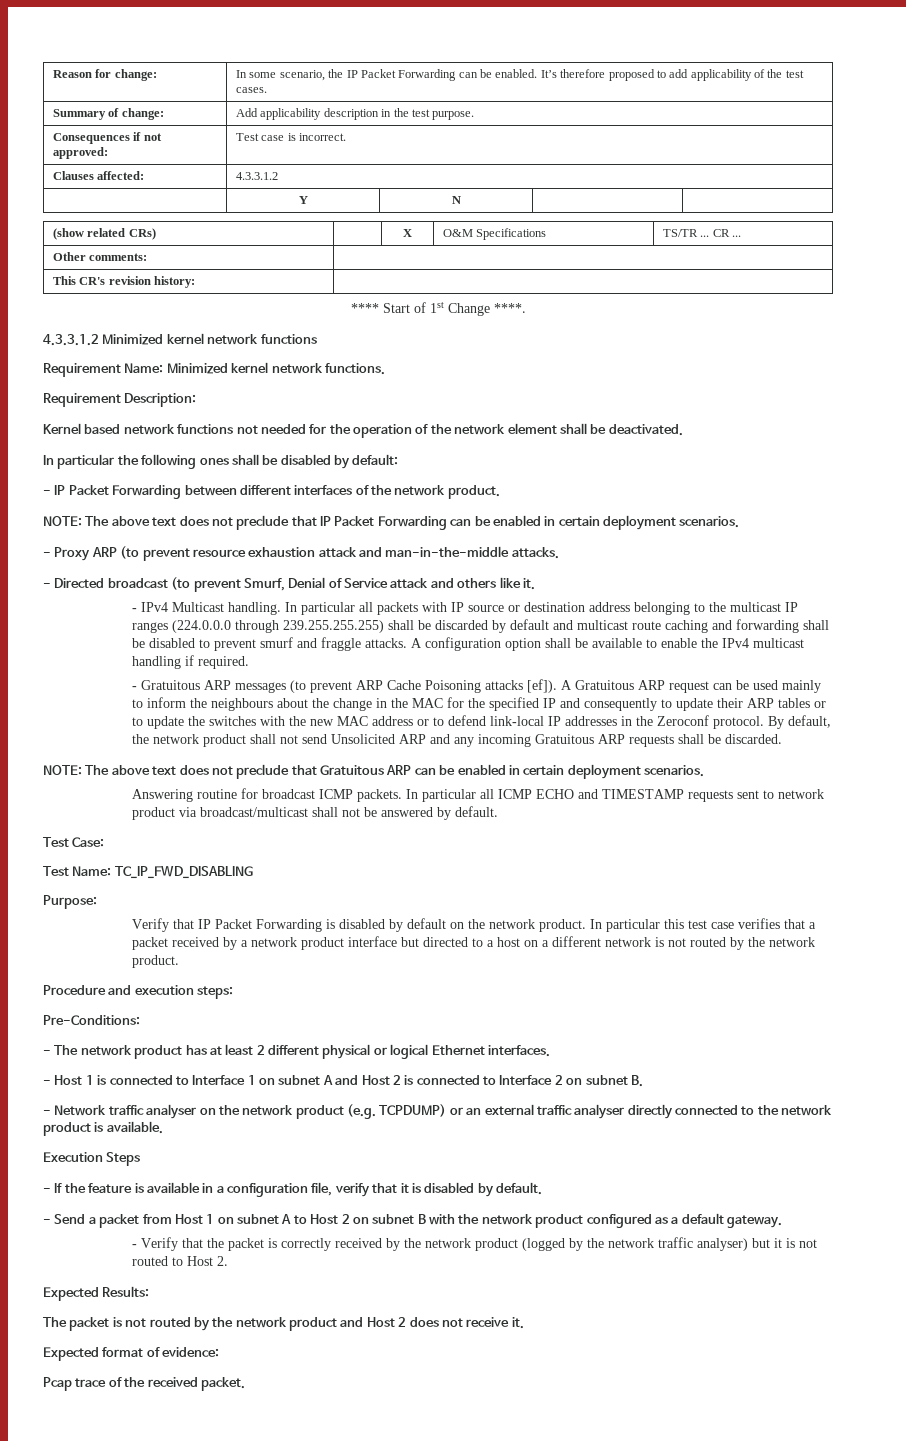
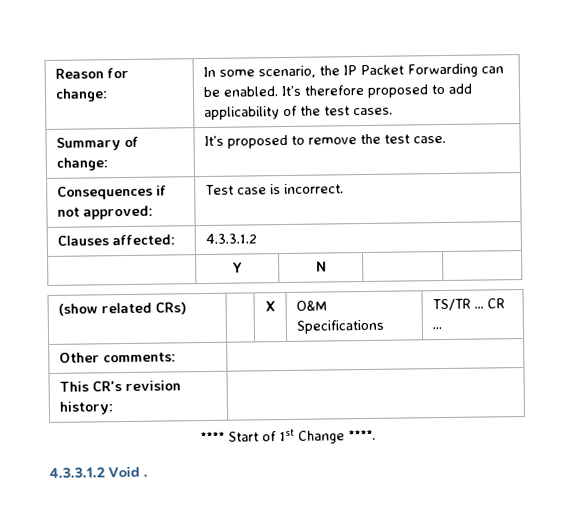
- Summary of change: | Add applicability description in the test purpose.
+ Summary of change: | It’s proposed to remove the test case.
- 4.3.3.1.2 Minimized kernel network functions
- Requirement Name: Minimized kernel network functions.
- Requirement Description:
- Kernel based network functions not needed for the operation of the network element shall be deactivated.
- In particular the following ones shall be disabled by default:
- - IP Packet Forwarding between different interfaces of the network product.
- NOTE: The above text does not preclude that IP Packet Forwarding can be enabled in certain deployment scenarios.
- - Proxy ARP (to prevent resource exhaustion attack and man-in-the-middle attacks.
- - Directed broadcast (to prevent Smurf, Denial of Service attack and others like it.
- - IPv4 Multicast handling. In particular all packets with IP source or destination address belonging to the multicast IP ranges (224.0.0.0 through 239.255.255.255) shall be discarded by default and multicast route caching and forwarding shall be disabled to prevent smurf and fraggle attacks. A configuration option shall be available to enable the IPv4 multicast handling if required.
- - Gratuitous ARP messages (to prevent ARP Cache Poisoning attacks [ef]). A Gratuitous ARP request can be used mainly to inform the neighbours about the change in the MAC for the specified IP and consequently to update their ARP tables or to update the switches with the new MAC address or to defend link-local IP addresses in the Zeroconf protocol. By default, the network product shall not send Unsolicited ARP and any incoming Gratuitous ARP requests shall be discarded.
- NOTE: The above text does not preclude that Gratuitous ARP can be enabled in certain deployment scenarios.
- Answering routine for broadcast ICMP packets. In particular all ICMP ECHO and TIMESTAMP requests sent to network product via broadcast/multicast shall not be answered by default.
- Test Case:
- Test Name: TC_IP_FWD_DISABLING
- Purpose:
- Verify that IP Packet Forwarding is disabled by default on the network product. In particular this test case verifies that a packet received by a network product interface but directed to a host on a different network is not routed by the network product.
- Procedure and execution steps:
- Pre-Conditions:
- - The network product has at least 2 different physical or logical Ethernet interfaces.
- - Host 1 is connected to Interface 1 on subnet A and Host 2 is connected to Interface 2 on subnet B.
- - Network traffic analyser on the network product (e.g. TCPDUMP) or an external traffic analyser directly connected to the network product is available.
- Execution Steps
- - If the feature is available in a configuration file, verify that it is disabled by default.
- - Send a packet from Host 1 on subnet A to Host 2 on subnet B with the network product configured as a default gateway.
- - Verify that the packet is correctly received by the network product (logged by the network traffic analyser) but it is not routed to Host 2.
- Expected Results:
- The packet is not routed by the network product and Host 2 does not receive it.
- Expected format of evidence:
- Pcap trace of the received packet.
+ 4.3.3.1.2 Void .

